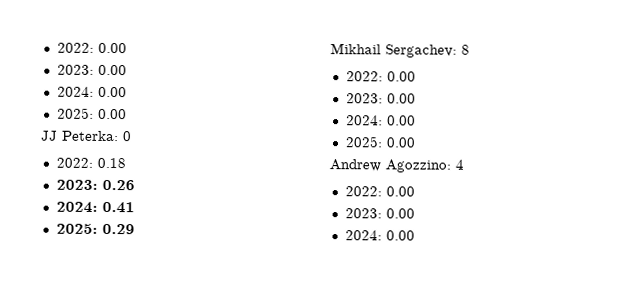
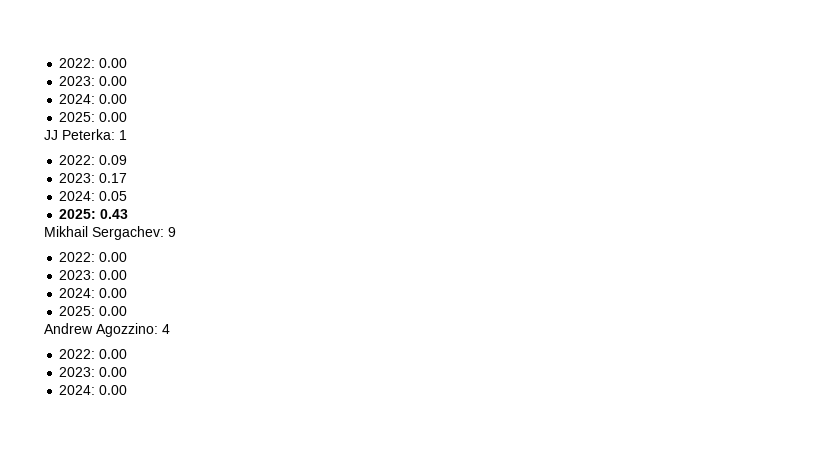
- JJ Peterka: 0
- 2022: 0.18
- 2023: 0.26
- 2024: 0.41
- 2025: 0.29
+ JJ Peterka: 1
+ 2022: 0.09
+ 2023: 0.17
+ 2024: 0.05
+ 2025: 0.43
- Mikhail Sergachev: 8
+ Mikhail Sergachev: 9

